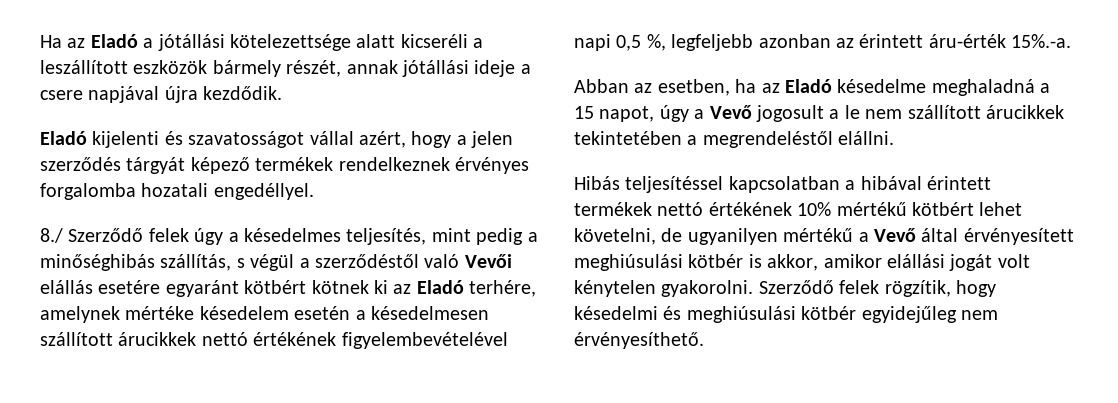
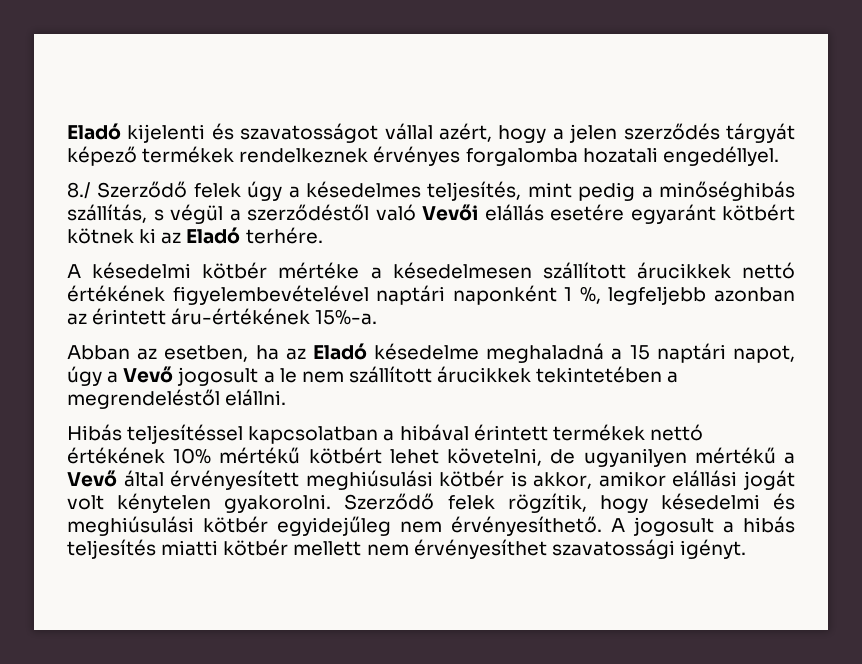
- Ha az Eladó a jótállási kötelezettsége alatt kicseréli a leszállított eszközök bármely részét, annak jótállási ideje a csere napjával újra kezdődik.
- 8./ Szerződő felek úgy a késedelmes teljesítés, mint pedig a minőséghibás szállítás, s végül a szerződéstől való Vevői elállás esetére egyaránt kötbért kötnek ki az Eladó terhére, amelynek mértéke késedelem esetén a késedelmesen szállított árucikkek nettó értékének figyelembevételével napi 0,5 %, legfeljebb azonban az érintett áru-érték 15%.-a.
+ 8./ Szerződő felek úgy a késedelmes teljesítés, mint pedig a minőséghibás szállítás, s végül a szerződéstől való Vevői elállás esetére egyaránt kötbért kötnek ki az Eladó terhére.
+ A késedelmi kötbér mértéke a késedelmesen szállított árucikkek nettó értékének figyelembevételével naptári naponként 1 %, legfeljebb azonban az érintett áru-értékének 15%-a.
- Abban az esetben, ha az Eladó késedelme meghaladná a 15 napot, úgy a Vevő jogosult a le nem szállított árucikkek tekintetében a megrendeléstől elállni.
+ Abban az esetben, ha az Eladó késedelme meghaladná a 15 naptári napot, úgy a Vevő jogosult a le nem szállított árucikkek tekintetében a megrendeléstől elállni.
+ A jogosult a hibás teljesítés miatti kötbér mellett nem érvényesíthet szavatossági igényt.

